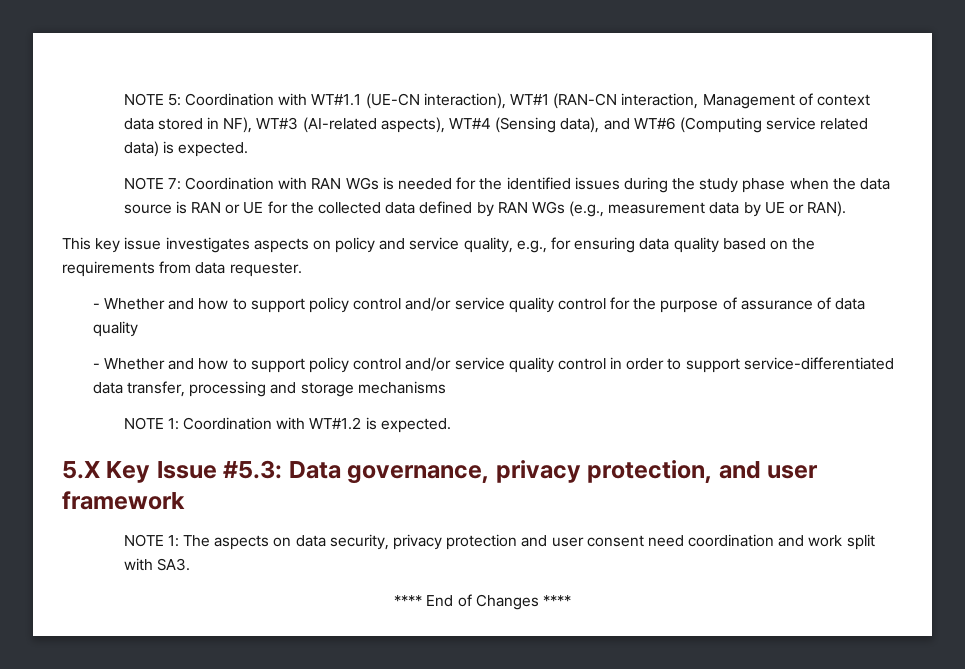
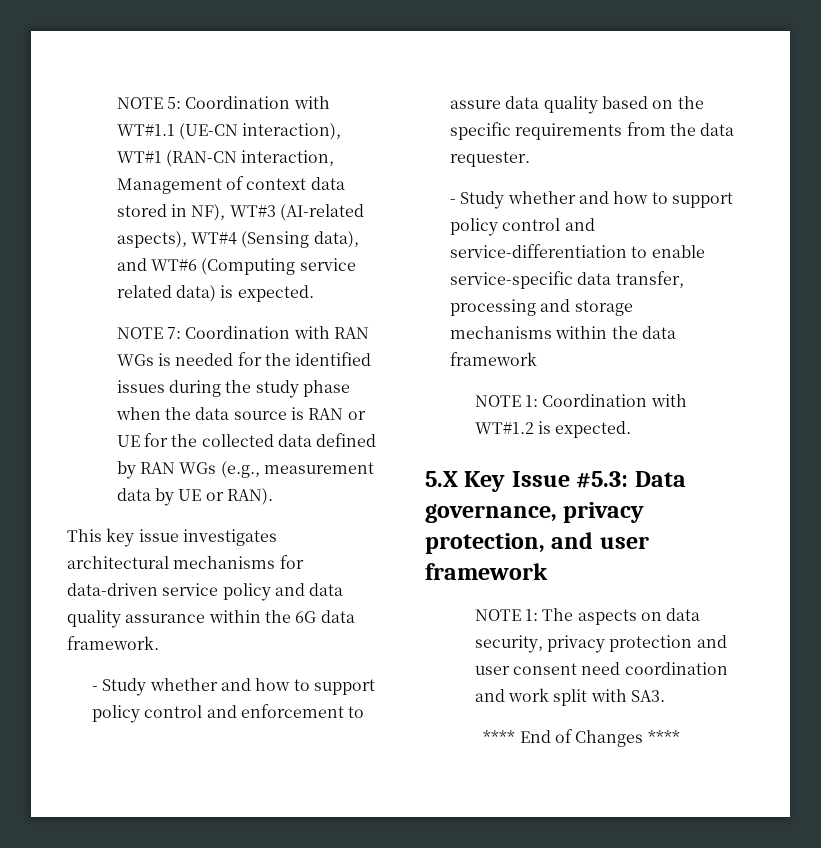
- This key issue investigates aspects on policy and service quality, e.g., for ensuring data quality based on the requirements from data requester.
- - Whether and how to support policy control and/or service quality control for the purpose of assurance of data quality
- - Whether and how to support policy control and/or service quality control in order to support service-differentiated data transfer, processing and storage mechanisms
+ This key issue investigates architectural mechanisms for data-driven service policy and data quality assurance within the 6G data framework.
+ - Study whether and how to support policy control and enforcement to assure data quality based on the specific requirements from the data requester.
+ - Study whether and how to support policy control and service-differentiation to enable service-specific data transfer, processing and storage mechanisms within the data framework

